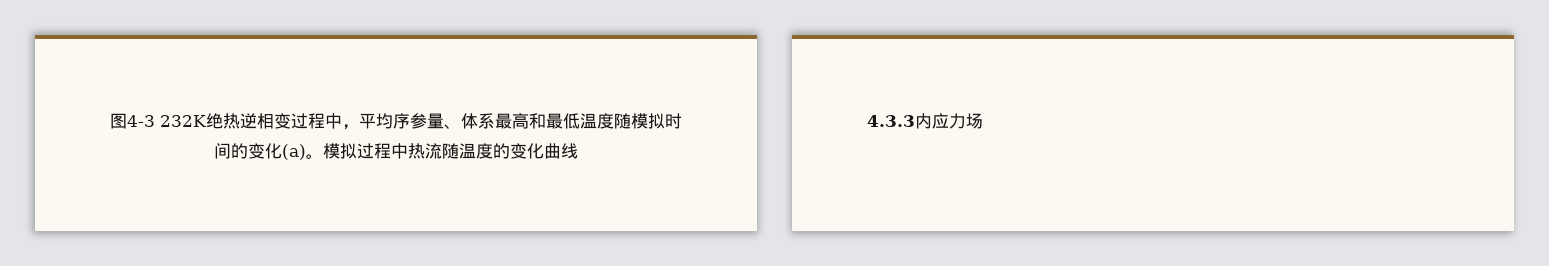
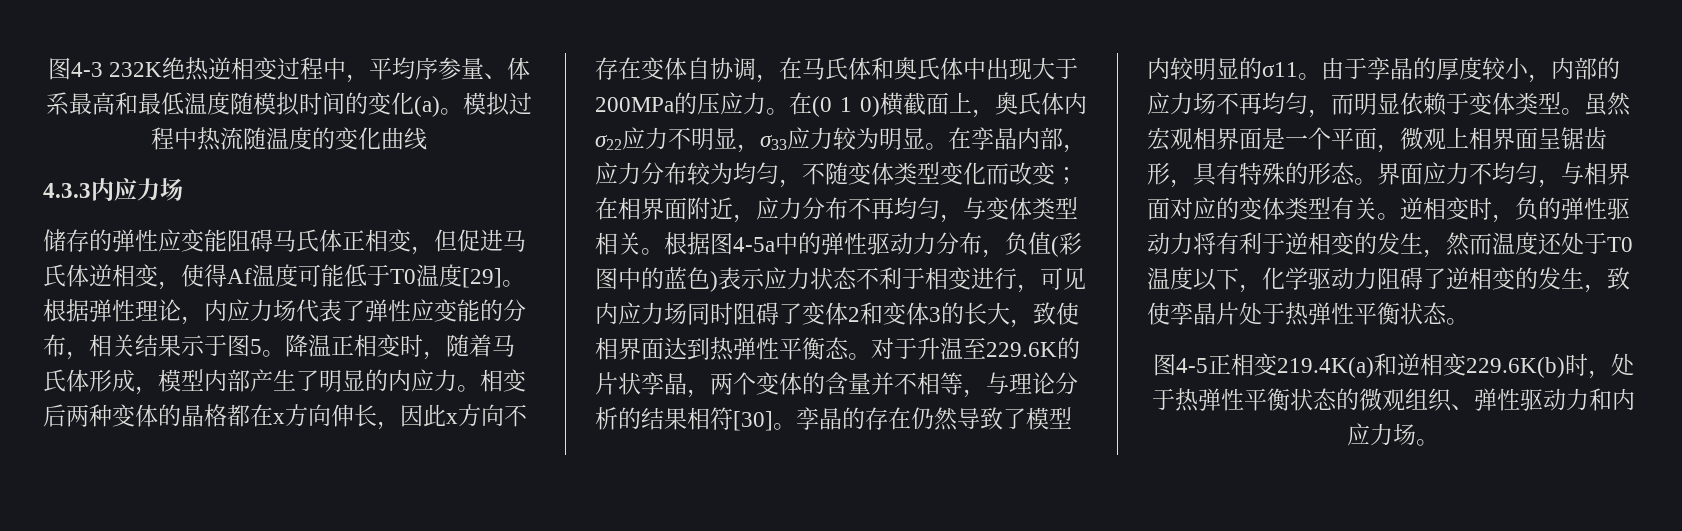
+ 储存的弹性应变能阻碍马氏体正相变，但促进马氏体逆相变，使得Af温度可能低于T0温度[29]。根据弹性理论，内应力场代表了弹性应变能的分布，相关结果示于图5。降温正相变时，随着马氏体形成，模型内部产生了明显的内应力。相变后两种变体的晶格都在x方向伸长，因此x方向不存在变体自协调，在马氏体和奥氏体中出现大于200MPa的压应力。在(0 1 0)横截面上，奥氏体内σ22应力不明显，σ33应力较为明显。在孪晶内部，应力分布较为均匀，不随变体类型变化而改变；在相界面附近，应力分布不再均匀，与变体类型相关。根据图4-5a中的弹性驱动力分布，负值(彩图中的蓝色)表示应力状态不利于相变进行，可见内应力场同时阻碍了变体2和变体3的长大，致使相界面达到热弹性平衡态。对于升温至229.6K的片状孪晶，两个变体的含量并不相等，与理论分析的结果相符[30]。孪晶的存在仍然导致了模型内较明显的σ11。由于孪晶的厚度较小，内部的应力场不再均匀，而明显依赖于变体类型。虽然宏观相界面是一个平面，微观上相界面呈锯齿形，具有特殊的形态。界面应力不均匀，与相界面对应的变体类型有关。逆相变时，负的弹性驱动力将有利于逆相变的发生，然而温度还处于T0温度以下，化学驱动力阻碍了逆相变的发生，致使孪晶片处于热弹性平衡状态。
+ 图4-5正相变219.4K(a)和逆相变229.6K(b)时，处于热弹性平衡状态的微观组织、弹性驱动力和内应力场。

